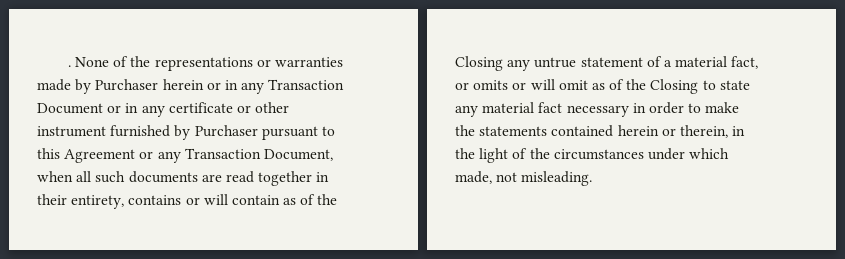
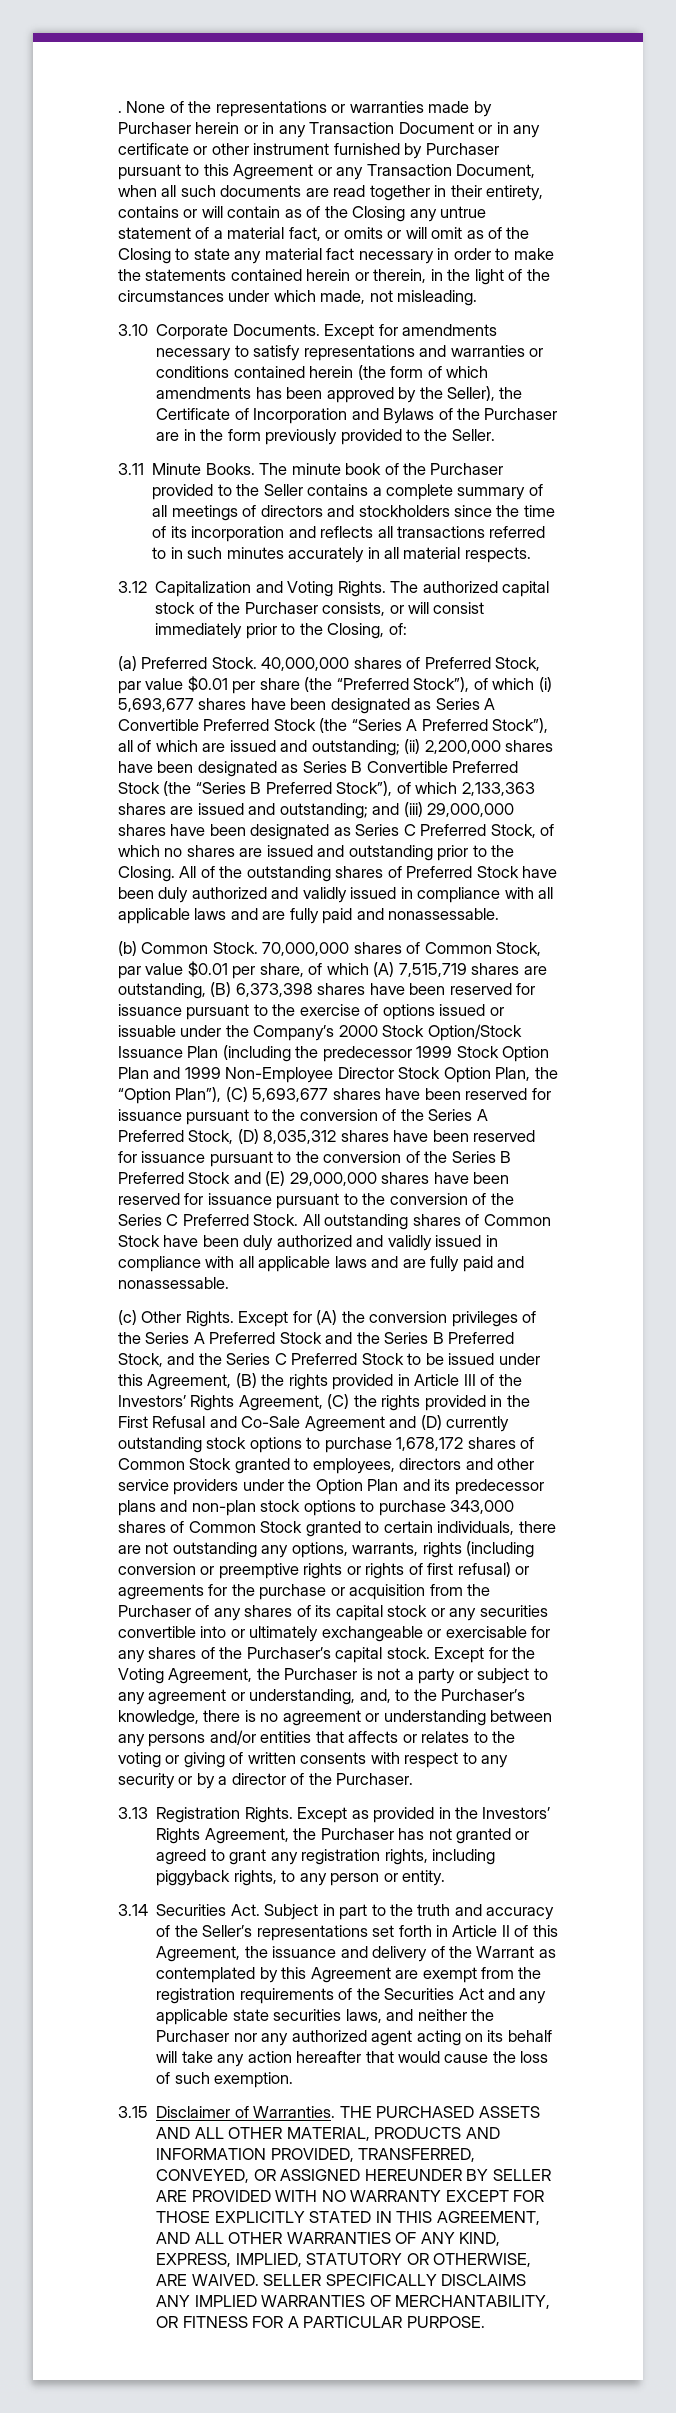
+ 3.10 Corporate Documents. Except for amendments necessary to satisfy representations and warranties or conditions contained herein (the form of which amendments has been approved by the Seller), the Certificate of Incorporation and Bylaws of the Purchaser are in the form previously provided to the Seller.
+ 3.11 Minute Books. The minute book of the Purchaser provided to the Seller contains a complete summary of all meetings of directors and stockholders since the time of its incorporation and reflects all transactions referred to in such minutes accurately in all material respects.
+ 3.12 Capitalization and Voting Rights. The authorized capital stock of the Purchaser consists, or will consist immediately prior to the Closing, of:
+ (a) Preferred Stock. 40,000,000 shares of Preferred Stock, par value $0.01 per share (the “Preferred Stock”), of which (i) 5,693,677 shares have been designated as Series A Convertible Preferred Stock (the “Series A Preferred Stock”), all of which are issued and outstanding; (ii) 2,200,000 shares have been designated as Series B Convertible Preferred Stock (the “Series B Preferred Stock”), of which 2,133,363 shares are issued and outstanding; and (iii) 29,000,000 shares have been designated as Series C Preferred Stock, of which no shares are issued and outstanding prior to the Closing. All of the outstanding shares of Preferred Stock have been duly authorized and validly issued in compliance with all applicable laws and are fully paid and nonassessable.
+ (b) Common Stock. 70,000,000 shares of Common Stock, par value $0.01 per share, of which (A) 7,515,719 shares are outstanding, (B) 6,373,398 shares have been reserved for issuance pursuant to the exercise of options issued or issuable under the Company’s 2000 Stock Option/Stock Issuance Plan (including the predecessor 1999 Stock Option Plan and 1999 Non-Employee Director Stock Option Plan, the “Option Plan”), (C) 5,693,677 shares have been reserved for issuance pursuant to the conversion of the Series A Preferred Stock, (D) 8,035,312 shares have been reserved for issuance pursuant to the conversion of the Series B Preferred Stock and (E) 29,000,000 shares have been reserved for issuance pursuant to the conversion of the Series C Preferred Stock. All outstanding shares of Common Stock have been duly authorized and validly issued in compliance with all applicable laws and are fully paid and nonassessable.
+ (c) Other Rights. Except for (A) the conversion privileges of the Series A Preferred Stock and the Series B Preferred Stock, and the Series C Preferred Stock to be issued under this Agreement, (B) the rights provided in Article III of the Investors’ Rights Agreement, (C) the rights provided in the First Refusal and Co-Sale Agreement and (D) currently outstanding stock options to purchase 1,678,172 shares of Common Stock granted to employees, directors and other service providers under the Option Plan and its predecessor plans and non-plan stock options to purchase 343,000 shares of Common Stock granted to certain individuals, there are not outstanding any options, warrants, rights (including conversion or preemptive rights or rights of first refusal) or agreements for the purchase or acquisition from the Purchaser of any shares of its capital stock or any securities convertible into or ultimately exchangeable or exercisable for any shares of the Purchaser’s capital stock. Except for the Voting Agreement, the Purchaser is not a party or subject to any agreement or understanding, and, to the Purchaser’s knowledge, there is no agreement or understanding between any persons and/or entities that affects or relates to the voting or giving of written consents with respect to any security or by a director of the Purchaser.
+ 3.13 Registration Rights. Except as provided in the Investors’ Rights Agreement, the Purchaser has not granted or agreed to grant any registration rights, including piggyback rights, to any person or entity.
+ 3.14 Securities Act. Subject in part to the truth and accuracy of the Seller’s representations set forth in Article II of this Agreement, the issuance and delivery of the Warrant as contemplated by this Agreement are exempt from the registration requirements of the Securities Act and any applicable state securities laws, and neither the Purchaser nor any authorized agent acting on its behalf will take any action hereafter that would cause the loss of such exemption.
+ 3.15 Disclaimer of Warranties. THE PURCHASED ASSETS AND ALL OTHER MATERIAL, PRODUCTS AND INFORMATION PROVIDED, TRANSFERRED, CONVEYED, OR ASSIGNED HEREUNDER BY SELLER ARE PROVIDED WITH NO WARRANTY EXCEPT FOR THOSE EXPLICITLY STATED IN THIS AGREEMENT, AND ALL OTHER WARRANTIES OF ANY KIND, EXPRESS, IMPLIED, STATUTORY OR OTHERWISE, ARE WAIVED. SELLER SPECIFICALLY DISCLAIMS ANY IMPLIED WARRANTIES OF MERCHANTABILITY, OR FITNESS FOR A PARTICULAR PURPOSE.

